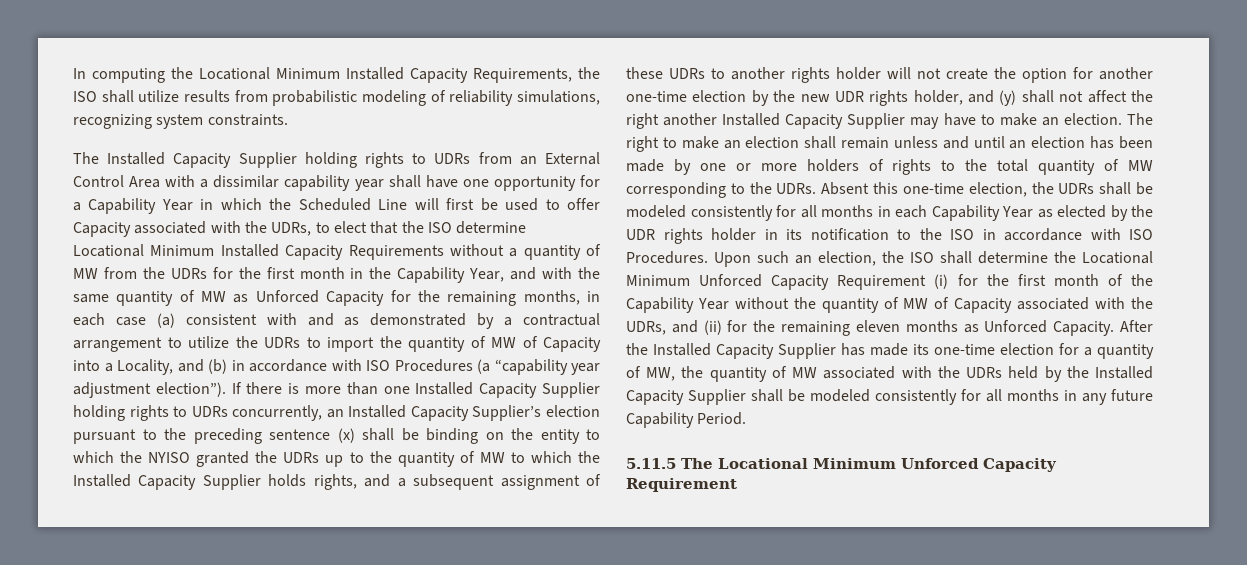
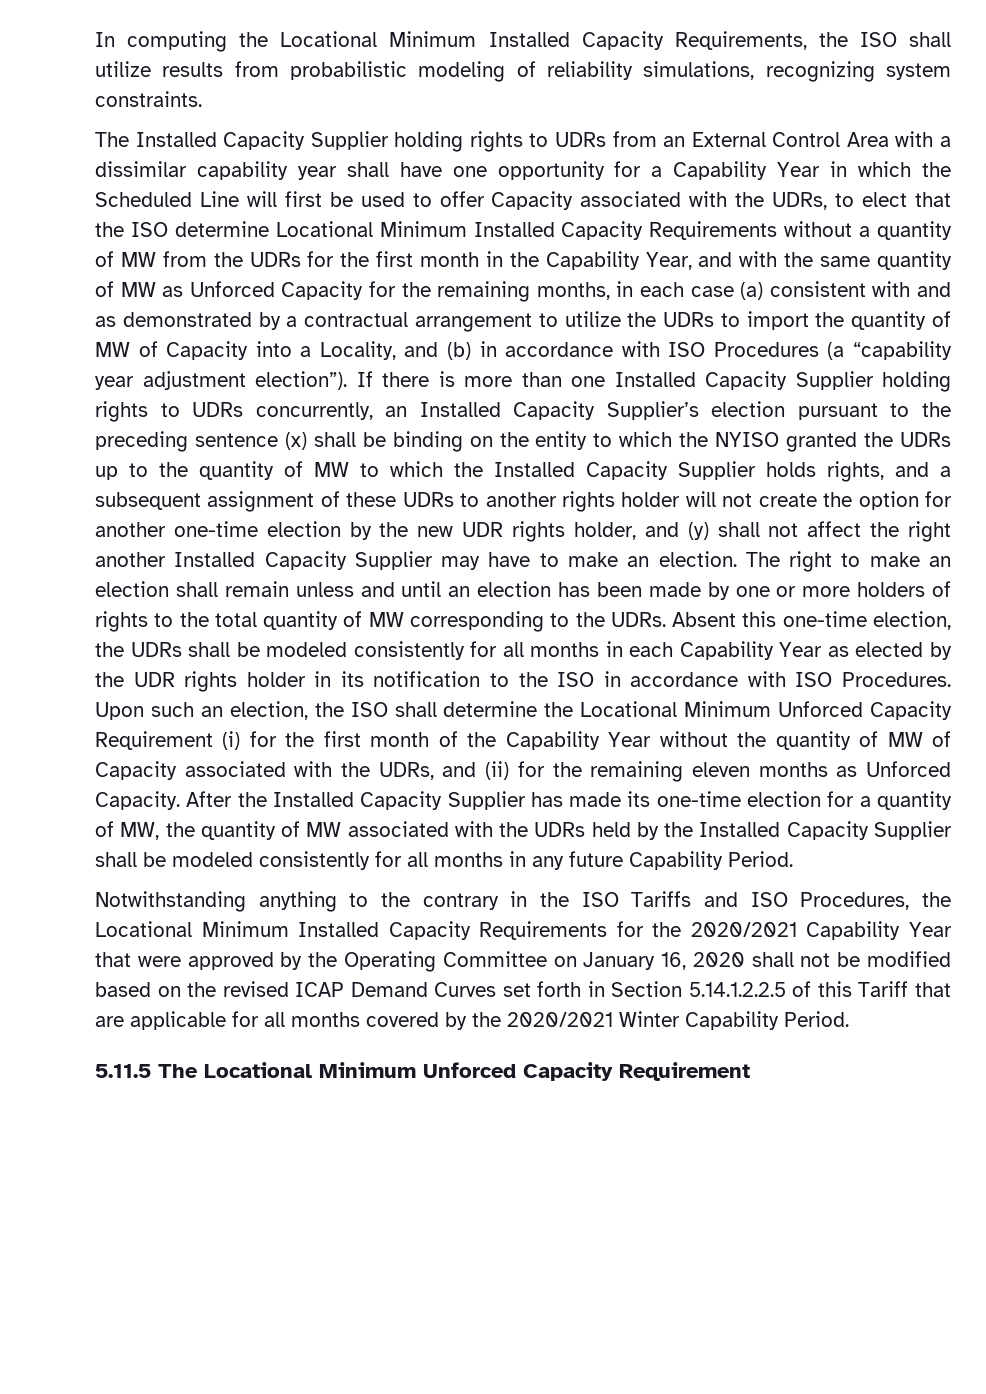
+ Notwithstanding anything to the contrary in the ISO Tariffs and ISO Procedures, the Locational Minimum Installed Capacity Requirements for the 2020/2021 Capability Year that were approved by the Operating Committee on January 16, 2020 shall not be modified based on the revised ICAP Demand Curves set forth in Section 5.14.1.2.2.5 of this Tariff that are applicable for all months covered by the 2020/2021 Winter Capability Period.

